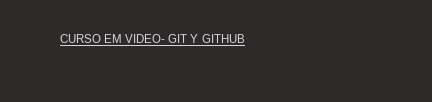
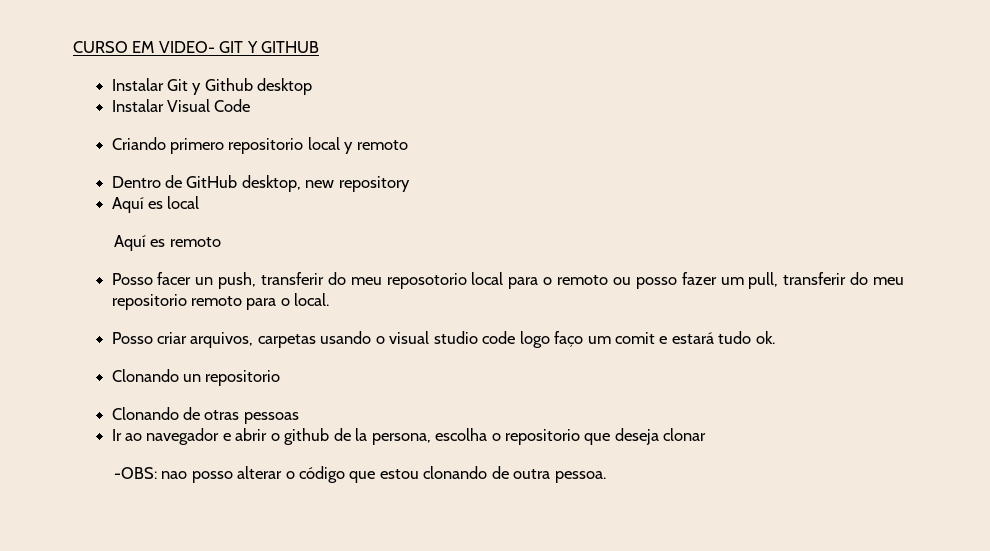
+ Instalar Git y Github desktop
+ Instalar Visual Code
+ Criando primero repositorio local y remoto
+ Dentro de GitHub desktop, new repository
+ Aquí es local
+ Aquí es remoto
+ Posso facer un push, transferir do meu reposotorio local para o remoto ou posso fazer um pull, transferir do meu repositorio remoto para o local.
+ Posso criar arquivos, carpetas usando o visual studio code logo faço um comit e estará tudo ok.
+ Clonando un repositorio
+ Clonando de otras pessoas
+ Ir ao navegador e abrir o github de la persona, escolha o repositorio que deseja clonar
+ -OBS: nao posso alterar o código que estou clonando de outra pessoa.

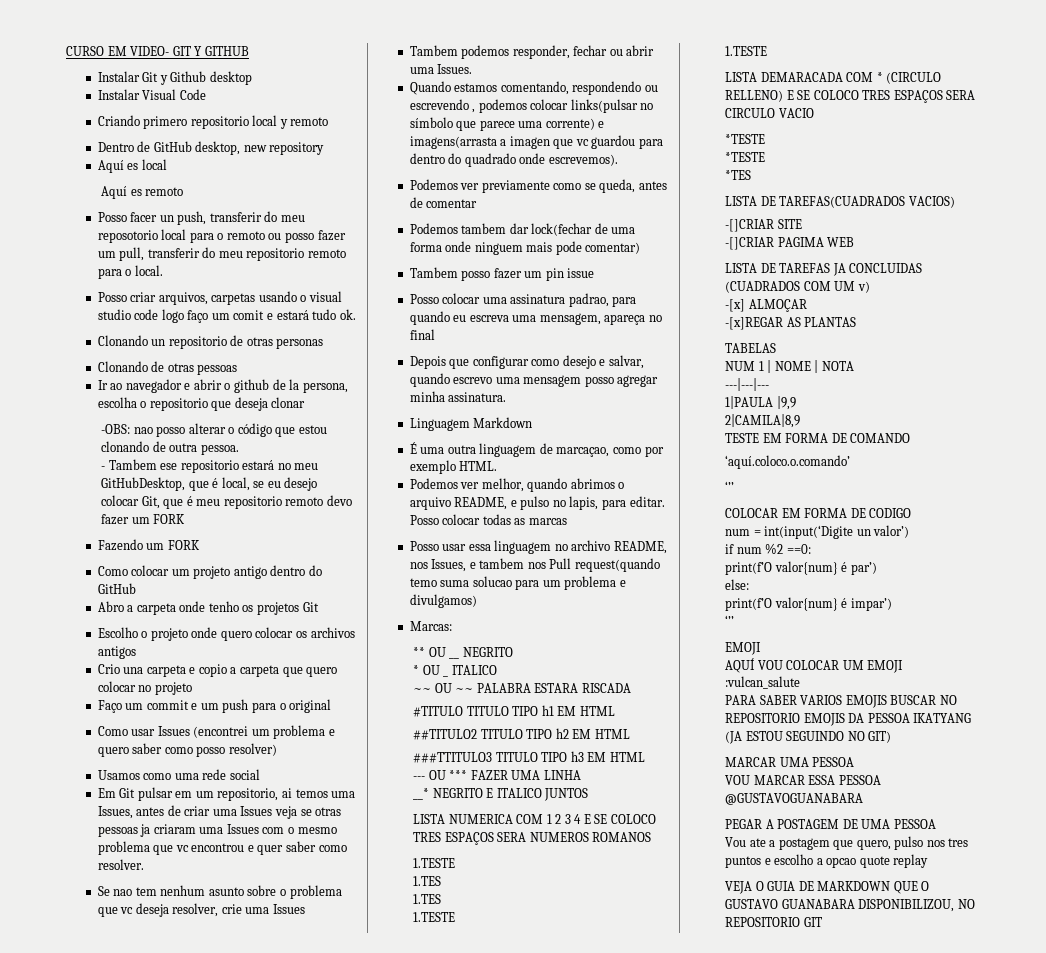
- Clonando un repositorio
+ Clonando un repositorio de otras personas
+ - Tambem ese repositorio estará no meu GitHubDesktop, que é local, se eu desejo colocar Git, que é meu repositorio remoto devo fazer um FORK
+ Fazendo um FORK
+ Como colocar um projeto antigo dentro do GitHub
+ Abro a carpeta onde tenho os projetos Git
+ Escolho o projeto onde quero colocar os archivos antigos
+ Crio una carpeta e copio a carpeta que quero colocar no projeto
+ Faço um commit e um push para o original
+ Como usar Issues (encontrei um problema e quero saber como posso resolver)
+ Usamos como uma rede social
+ Em Git pulsar em um repositorio, ai temos uma Issues, antes de criar uma Issues veja se otras pessoas ja criaram uma Issues com o mesmo problema que vc encontrou e quer saber como resolver.
+ Se nao tem nenhum asunto sobre o problema que vc deseja resolver, crie uma Issues
+ Tambem podemos responder, fechar ou abrir uma Issues.
+ Quando estamos comentando, respondendo ou escrevendo , podemos colocar links(pulsar no símbolo que parece uma corrente) e imagens(arrasta a imagen que vc guardou para dentro do quadrado onde escrevemos).
+ Podemos ver previamente como se queda, antes de comentar
+ Podemos tambem dar lock(fechar de uma forma onde ninguem mais pode comentar)
+ Tambem posso fazer um pin issue
+ Posso colocar uma assinatura padrao, para quando eu escreva uma mensagem, apareça no final
+ Depois que configurar como desejo e salvar, quando escrevo uma mensagem posso agregar minha assinatura.
+ Linguagem Markdown
+ É uma outra linguagem de marcaçao, como por exemplo HTML.
+ Podemos ver melhor, quando abrimos o arquivo README, e pulso no lapis, para editar. Posso colocar todas as marcas
+ Posso usar essa linguagem no archivo README, nos Issues, e tambem nos Pull request(quando temo suma solucao para um problema e divulgamos)
+ Marcas:
+ ** OU __ NEGRITO
+ * OU _ ITALICO
+ ~~ OU ~~ PALABRA ESTARA RISCADA
+ #TITULO TITULO TIPO h1 EM HTML
+ ##TITULO2 TITULO TIPO h2 EM HTML
+ ###TTITULO3 TITULO TIPO h3 EM HTML
+ --- OU *** FAZER UMA LINHA
+ __* NEGRITO E ITALICO JUNTOS
+ LISTA NUMERICA COM 1 2 3 4 E SE COLOCO TRES ESPAÇOS SERA NUMEROS ROMANOS
+ 1.TESTE
+ 1.TES
+ 1.TES
+ 1.TESTE
+ 1.TESTE
+ LISTA DEMARACADA COM * (CIRCULO RELLENO) E SE COLOCO TRES ESPAÇOS SERA CIRCULO VACIO
+ *TESTE
+ *TESTE
+ *TES
+ LISTA DE TAREFAS(CUADRADOS VACIOS)
+ -[]CRIAR SITE
+ -[]CRIAR PAGIMA WEB
+ LISTA DE TAREFAS JA CONCLUIDAS (CUADRADOS COM UM v)
+ -[x] ALMOÇAR
+ -[x]REGAR AS PLANTAS
+ TABELAS
+ NUM 1 | NOME | NOTA
+ ---|---|---
+ 1|PAULA |9,9
+ 2|CAMILA|8,9
+ TESTE EM FORMA DE COMANDO
+ ‘aquí.coloco.o.comando’
+ ‘’’
+ COLOCAR EM FORMA DE CODIGO
+ num = int(input(‘Digite un valor’)
+ if num %2 ==0:
+ print(f’O valor{num} é par’)
+ else:
+ print(f’O valor{num} é impar’)
+ ‘’’
+ EMOJI
+ AQUÍ VOU COLOCAR UM EMOJI :vulcan_salute
+ PARA SABER VARIOS EMOJIS BUSCAR NO REPOSITORIO EMOJIS DA PESSOA IKATYANG (JA ESTOU SEGUINDO NO GIT)
+ MARCAR UMA PESSOA
+ VOU MARCAR ESSA PESSOA @GUSTAVOGUANABARA
+ PEGAR A POSTAGEM DE UMA PESSOA
+ Vou ate a postagem que quero, pulso nos tres puntos e escolho a opcao quote replay
+ VEJA O GUIA DE MARKDOWN QUE O GUSTAVO GUANABARA DISPONIBILIZOU, NO REPOSITORIO GIT

